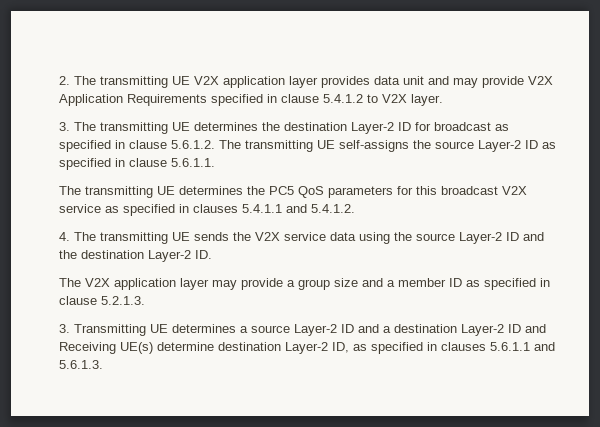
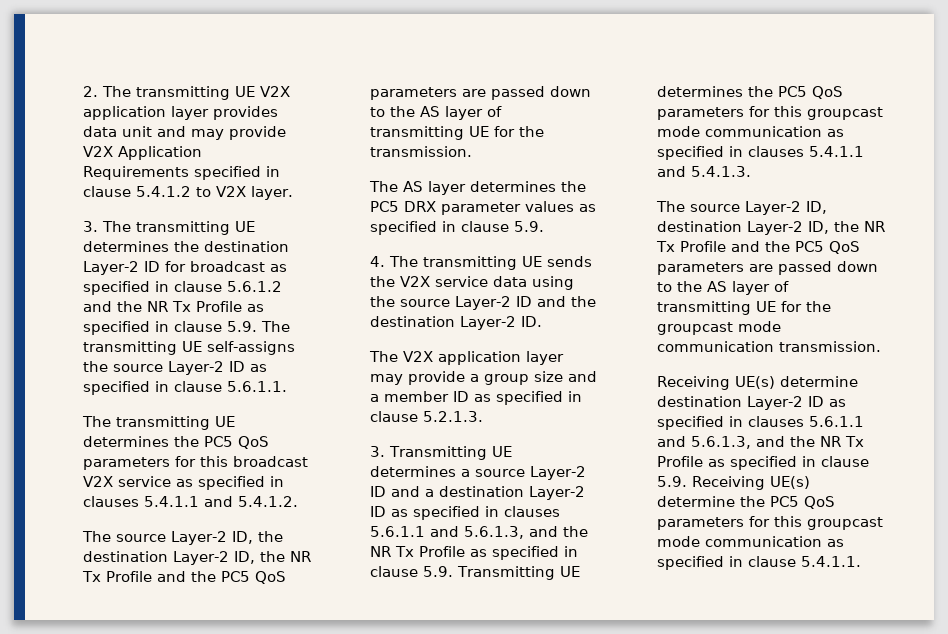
- 3. The transmitting UE determines the destination Layer-2 ID for broadcast as specified in clause 5.6.1.2. The transmitting UE self-assigns the source Layer-2 ID as specified in clause 5.6.1.1.
+ 3. The transmitting UE determines the destination Layer-2 ID for broadcast as specified in clause 5.6.1.2 and the NR Tx Profile as specified in clause 5.9. The transmitting UE self-assigns the source Layer-2 ID as specified in clause 5.6.1.1.
+ The source Layer-2 ID, the destination Layer-2 ID, the NR Tx Profile and the PC5 QoS parameters are passed down to the AS layer of transmitting UE for the transmission.
+ The AS layer determines the PC5 DRX parameter values as specified in clause 5.9.
- 3. Transmitting UE determines a source Layer-2 ID and a destination Layer-2 ID and Receiving UE(s) determine destination Layer-2 ID, as specified in clauses 5.6.1.1 and 5.6.1.3.
+ 3. Transmitting UE determines a source Layer-2 ID and a destination Layer-2 ID as specified in clauses 5.6.1.1 and 5.6.1.3, and the NR Tx Profile as specified in clause 5.9. Transmitting UE determines the PC5 QoS parameters for this groupcast mode communication as specified in clauses 5.4.1.1 and 5.4.1.3.
+ The source Layer-2 ID, destination Layer-2 ID, the NR Tx Profile and the PC5 QoS parameters are passed down to the AS layer of transmitting UE for the groupcast mode communication transmission.
+ Receiving UE(s) determine destination Layer-2 ID as specified in clauses 5.6.1.1 and 5.6.1.3, and the NR Tx Profile as specified in clause 5.9. Receiving UE(s) determine the PC5 QoS parameters for this groupcast mode communication as specified in clause 5.4.1.1.

